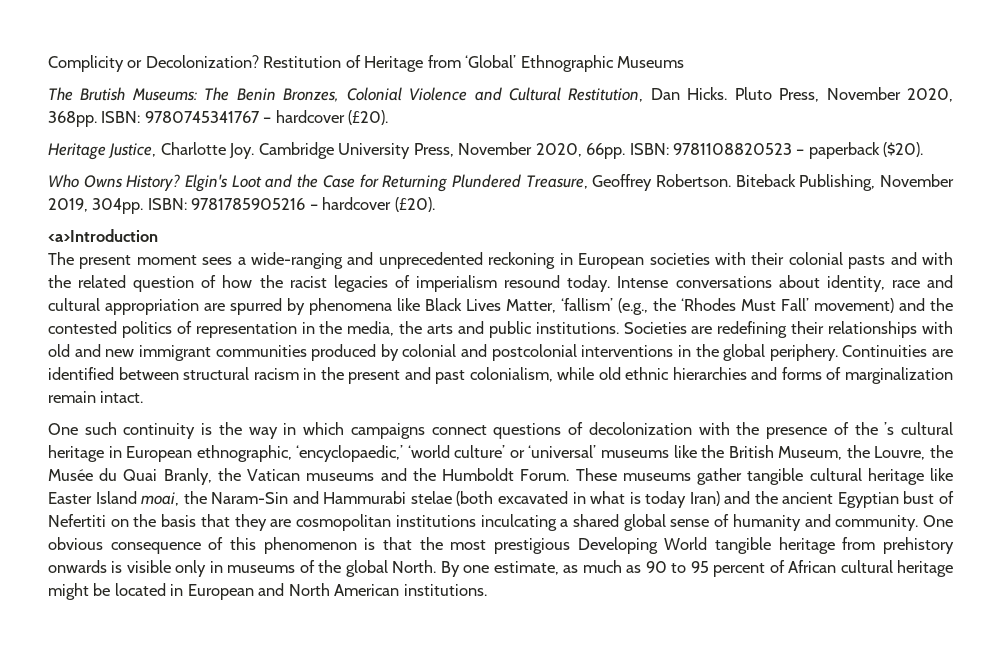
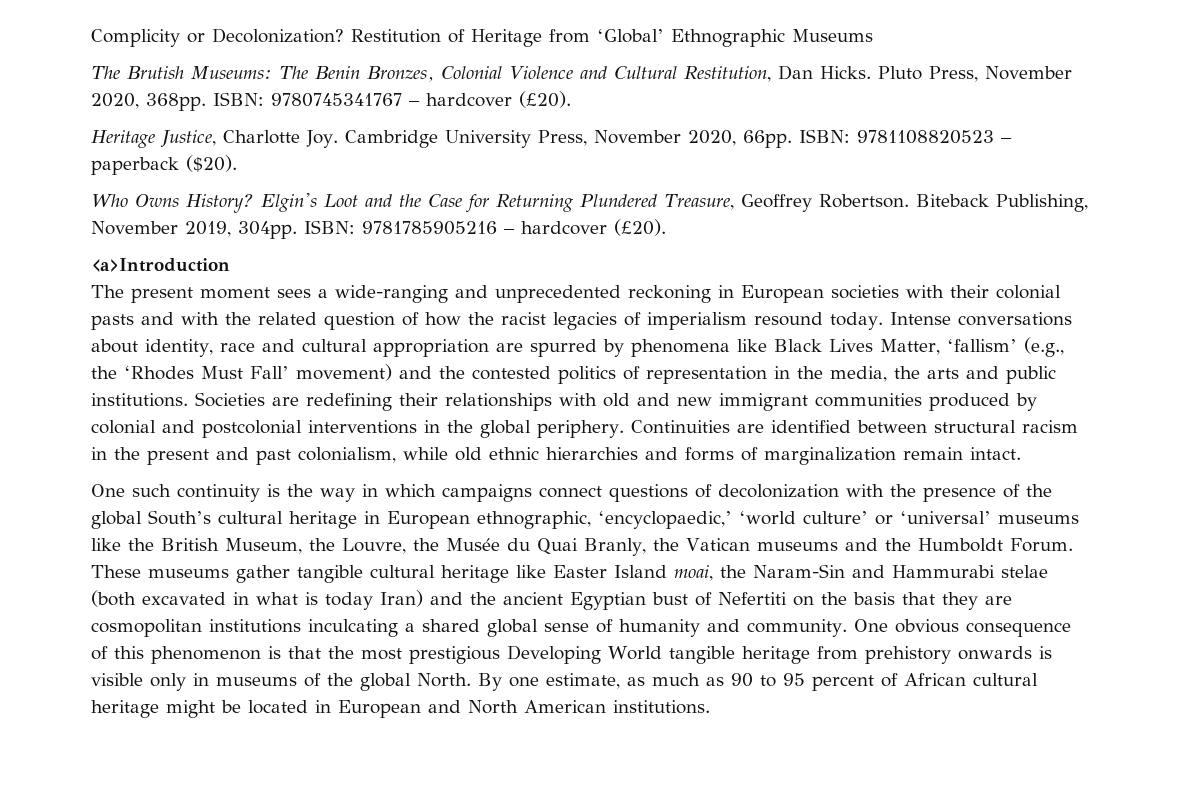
- One such continuity is the way in which campaigns connect questions of decolonization with the presence of the ’s cultural heritage in European ethnographic, ‘encyclopaedic,’ ‘world culture’ or ‘universal’ museums like the British Museum, the Louvre, the Musée du Quai Branly, the Vatican museums and the Humboldt Forum.
+ One such continuity is the way in which campaigns connect questions of decolonization with the presence of the global South’s cultural heritage in European ethnographic, ‘encyclopaedic,’ ‘world culture’ or ‘universal’ museums like the British Museum, the Louvre, the Musée du Quai Branly, the Vatican museums and the Humboldt Forum.

